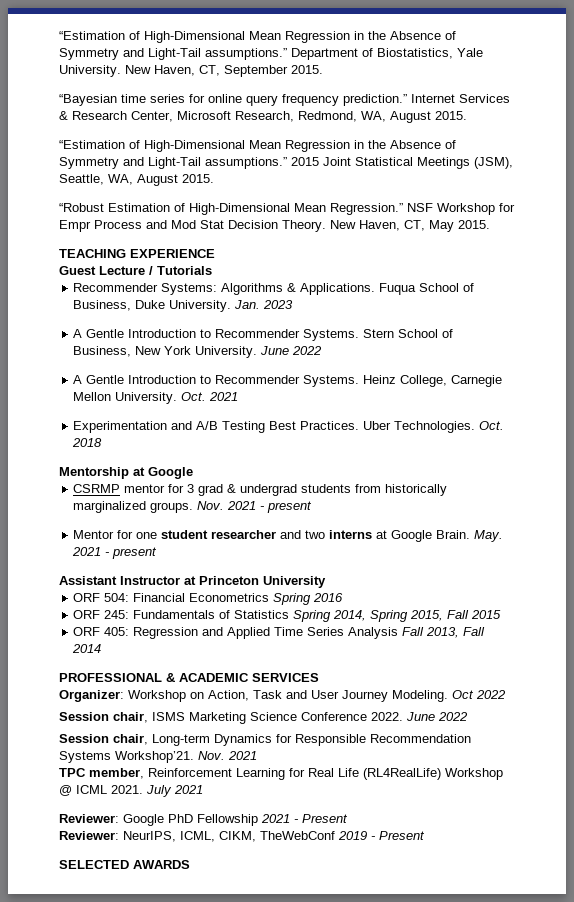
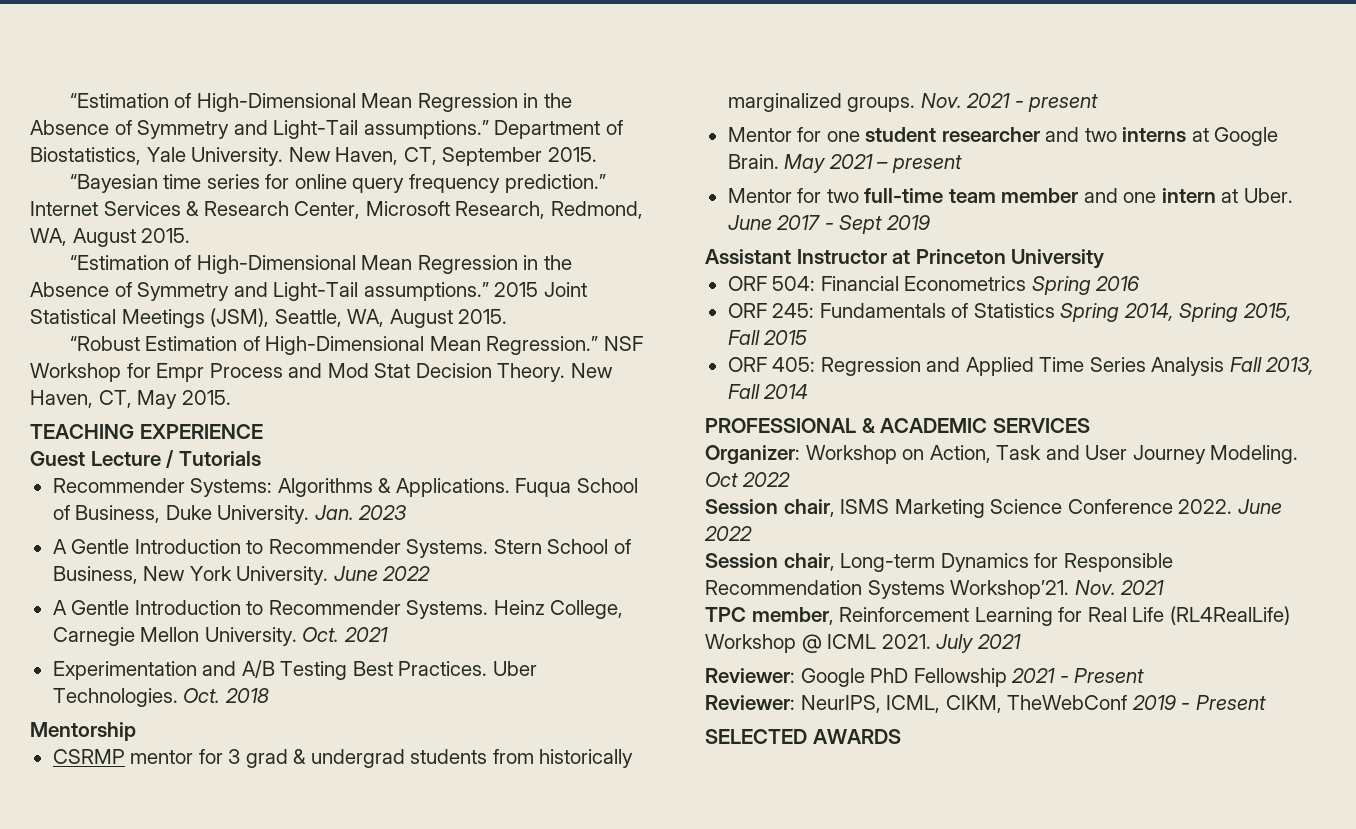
- Mentorship at Google
+ Mentorship
- May. 2021 - present
+ May 2021 – present
+ Mentor for two full-time team member and one intern at Uber. June 2017 - Sept 2019

